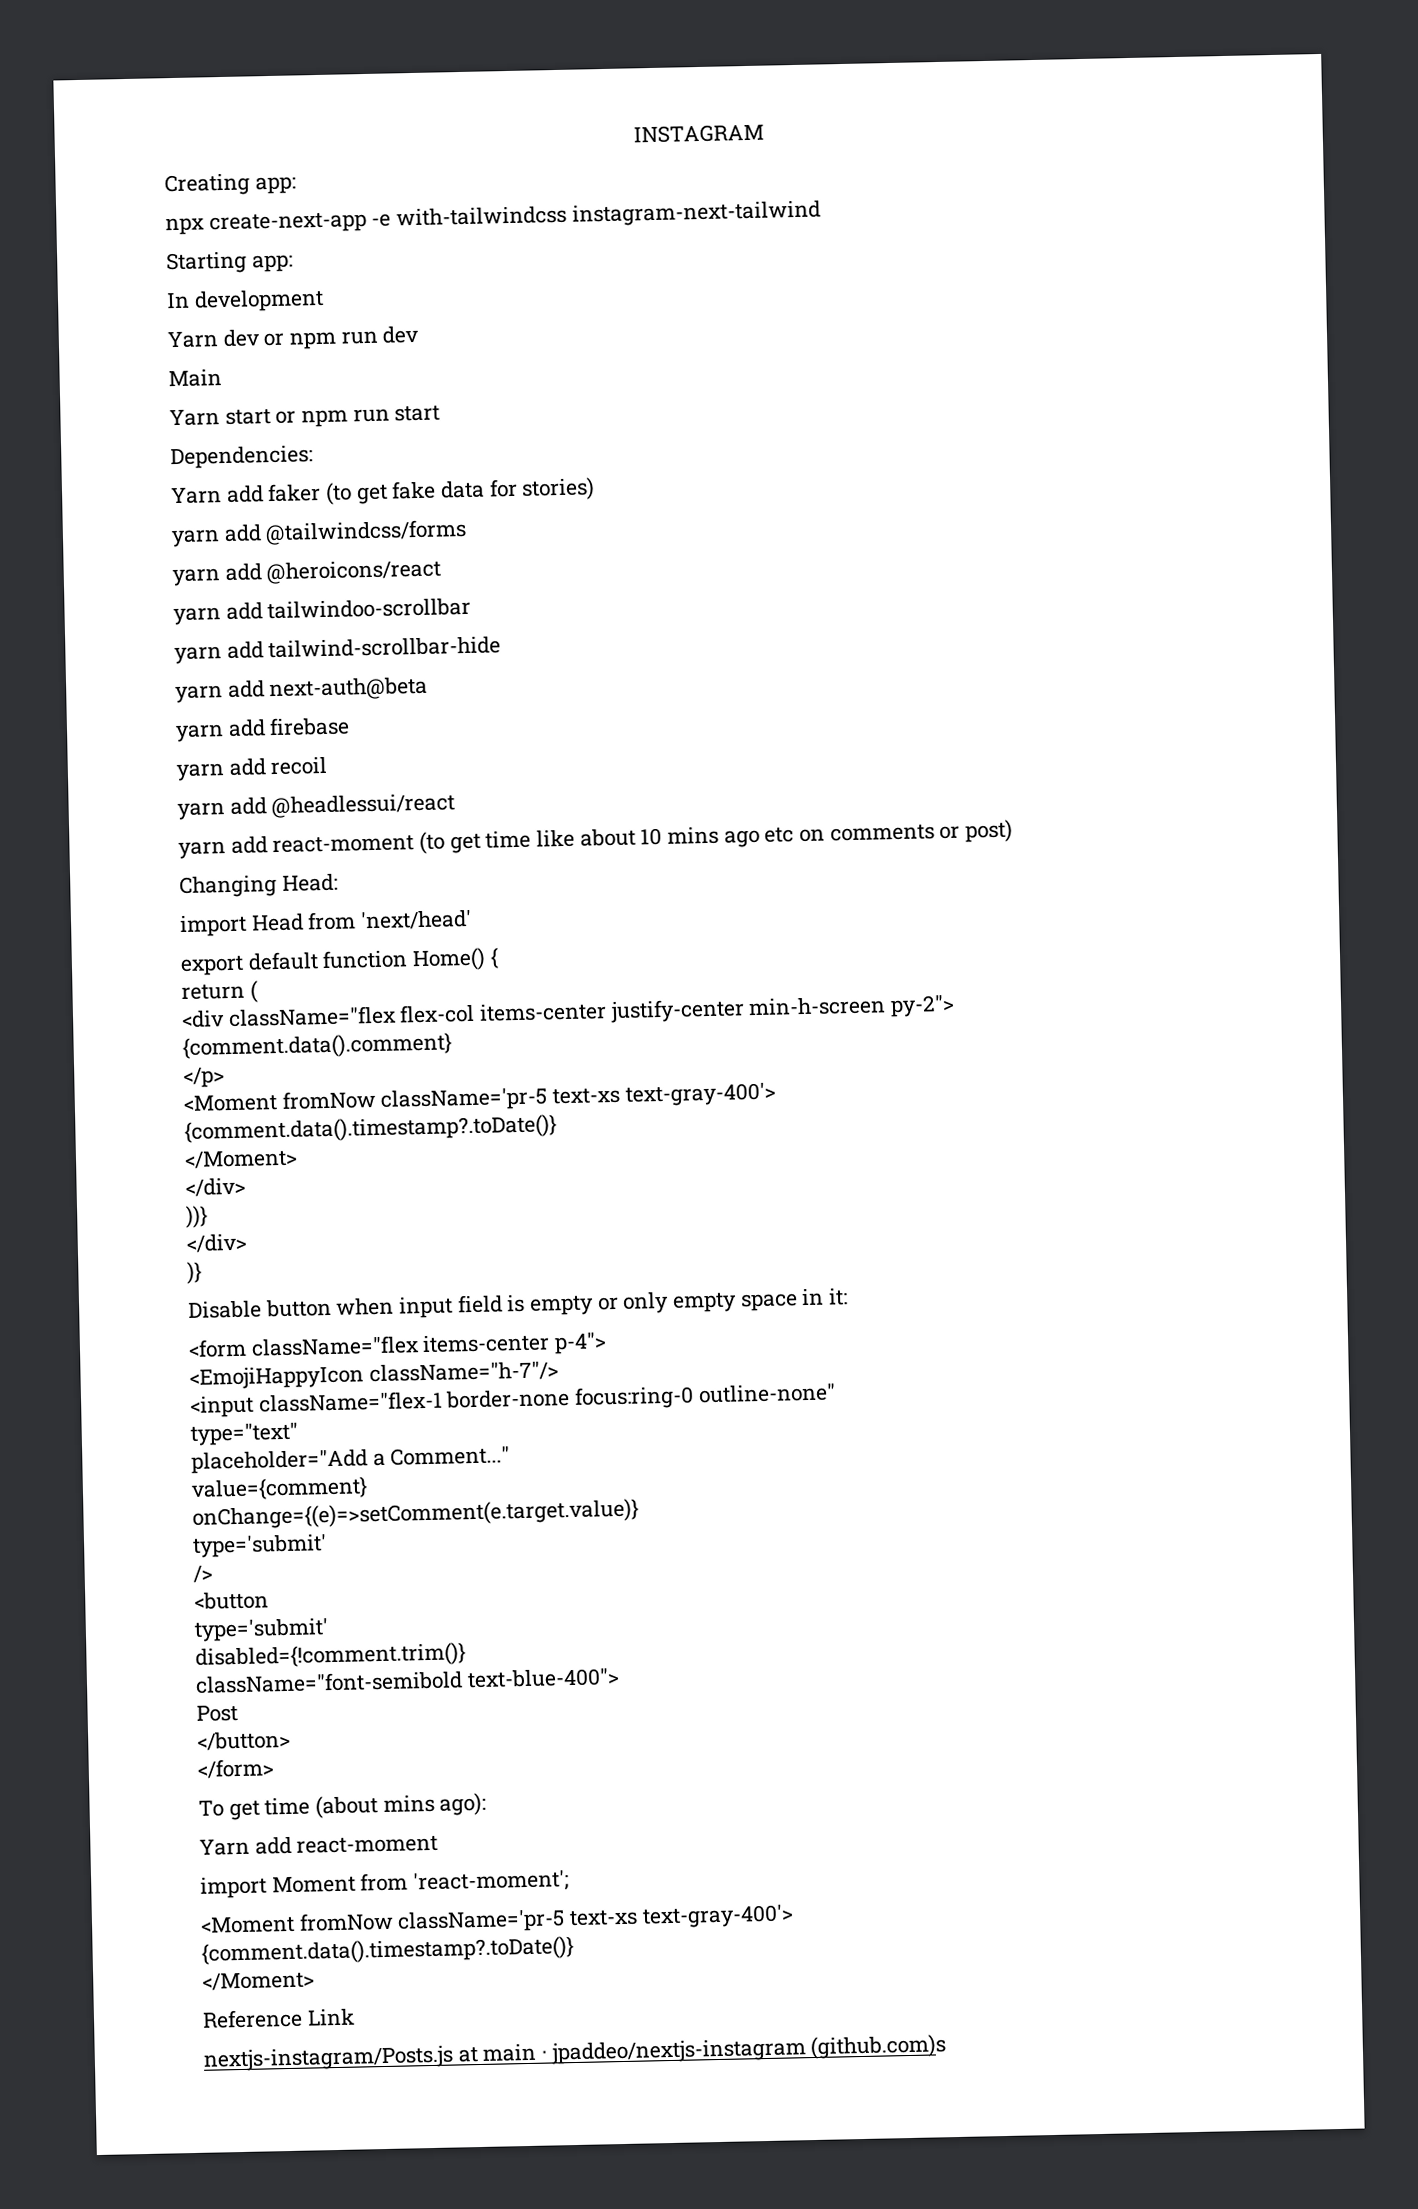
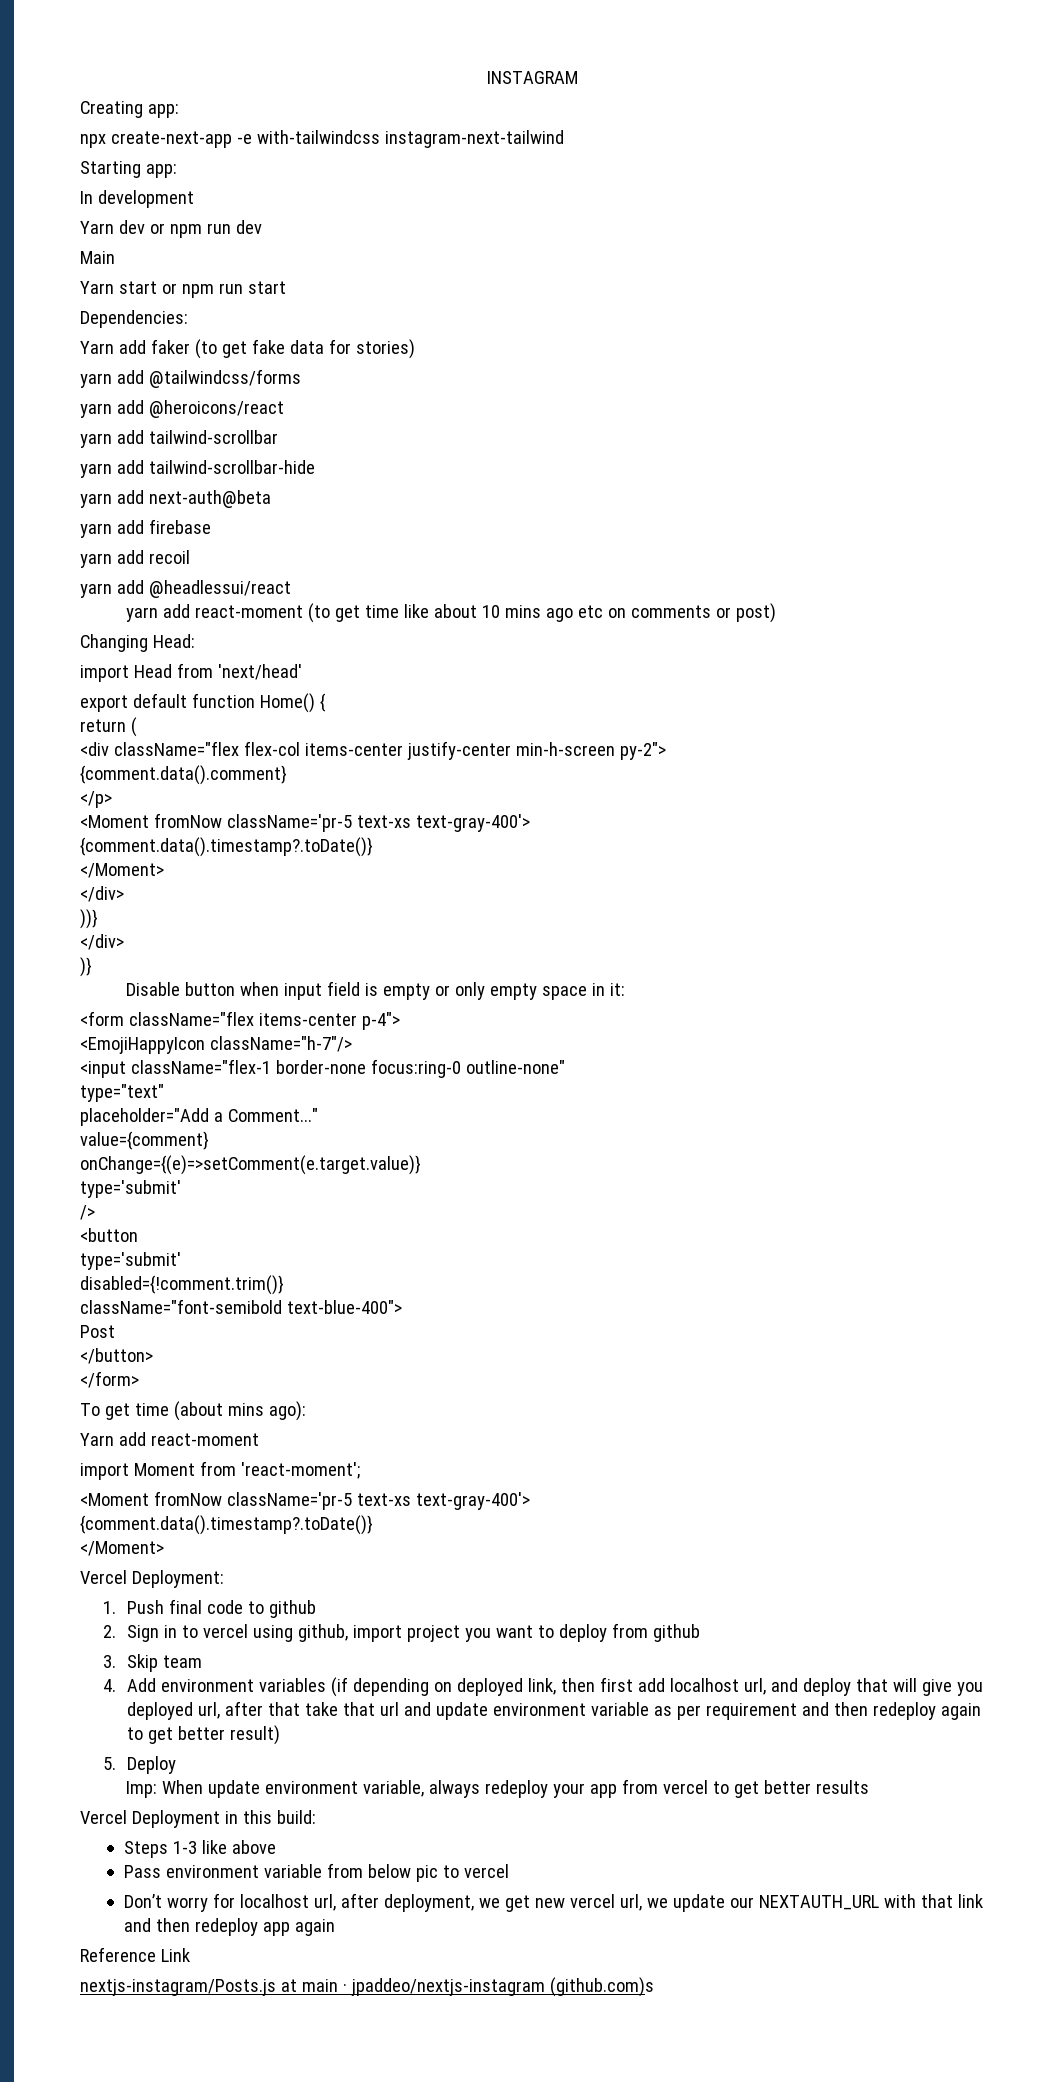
- yarn add tailwindoo-scrollbar
+ yarn add tailwind-scrollbar
+ Vercel Deployment:
+ 1. Push final code to github
+ 2. Sign in to vercel using github, import project you want to deploy from github
+ 3. Skip team
+ 4. Add environment variables (if depending on deployed link, then first add localhost url, and deploy that will give you deployed url, after that take that url and update environment variable as per requirement and then redeploy again to get better result)
+ 5. Deploy
+ Imp: When update environment variable, always redeploy your app from vercel to get better results
+ Vercel Deployment in this build:
+ Steps 1-3 like above
+ Pass environment variable from below pic to vercel
+ Don’t worry for localhost url, after deployment, we get new vercel url, we update our NEXTAUTH_URL with that link and then redeploy app again

